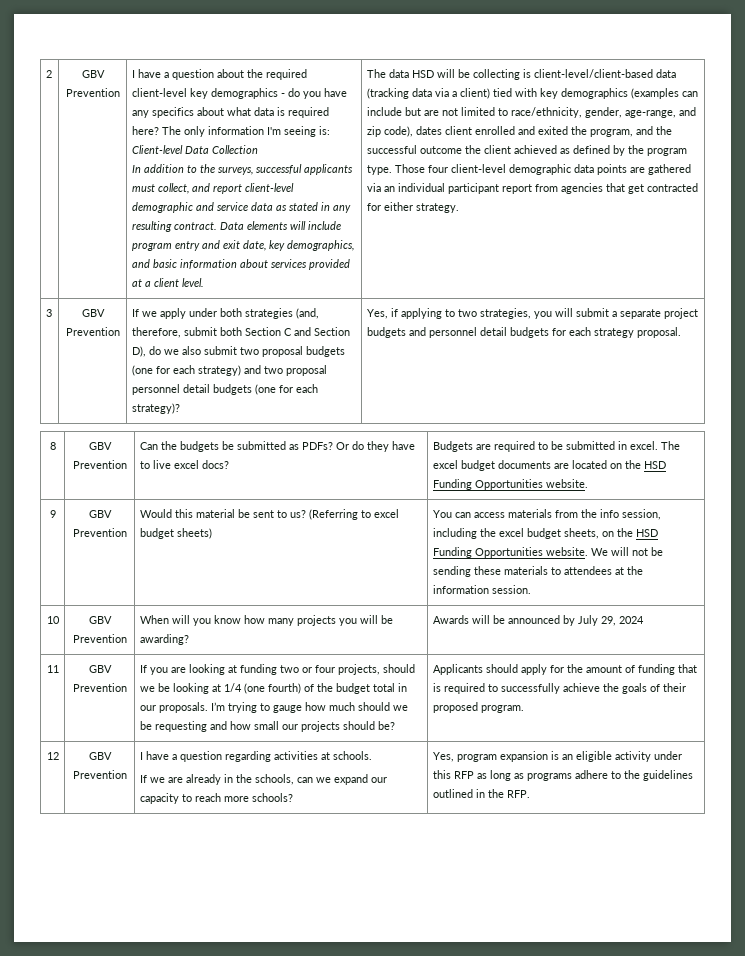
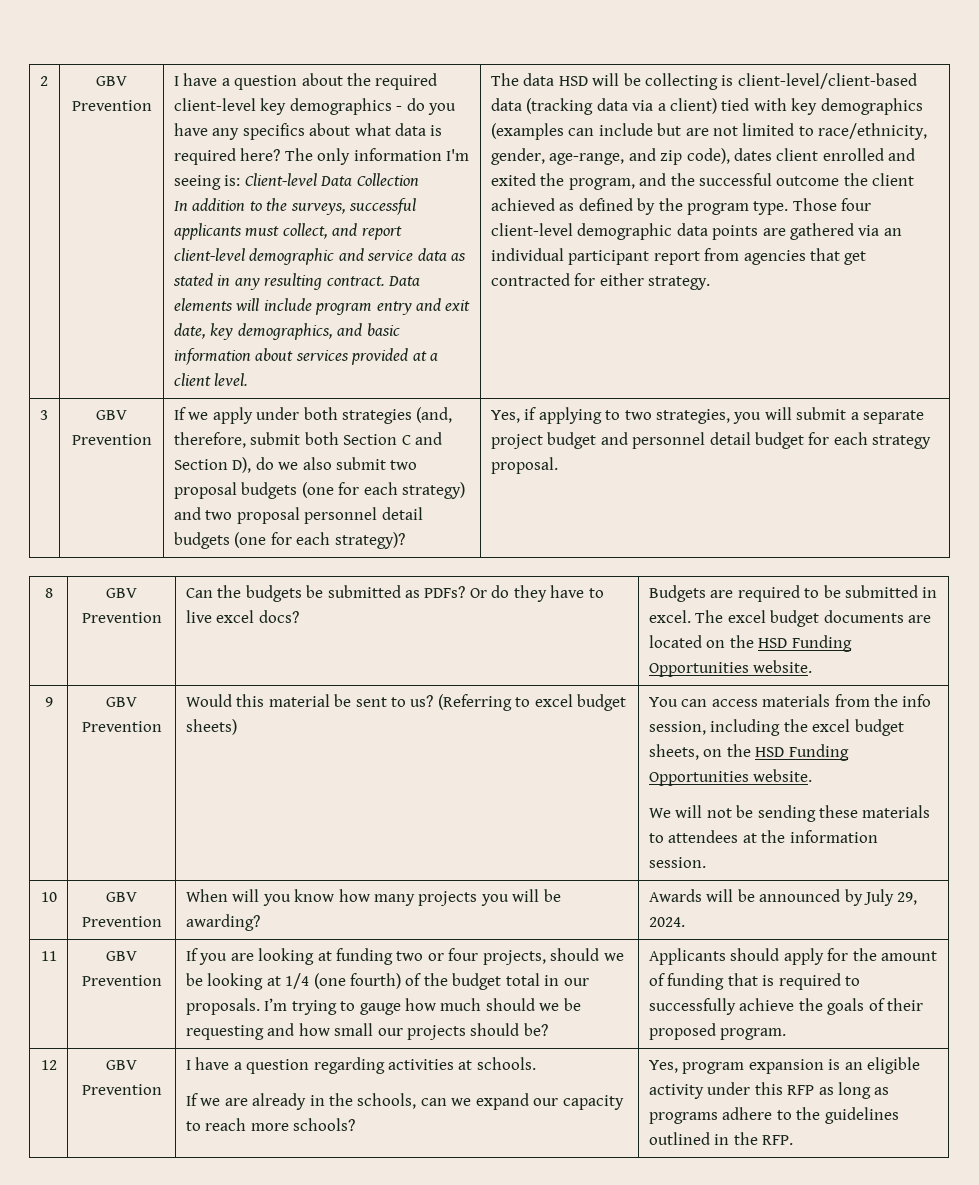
- Yes, if applying to two strategies, you will submit a separate project budgets and personnel detail budgets for each strategy proposal.
+ Yes, if applying to two strategies, you will submit a separate project budget and personnel detail budget for each strategy proposal.
- You can access materials from the info session, including the excel budget sheets, on the HSD Funding Opportunities website. We will not be sending these materials to attendees at the information session.
+ You can access materials from the info session, including the excel budget sheets, on the HSD Funding Opportunities website.
+ We will not be sending these materials to attendees at the information session.
- 10 | GBV Prevention | When will you know how many projects you will be awarding? | Awards will be announced by July 29, 2024
+ 10 | GBV Prevention | When will you know how many projects you will be awarding? | Awards will be announced by July 29, 2024.

